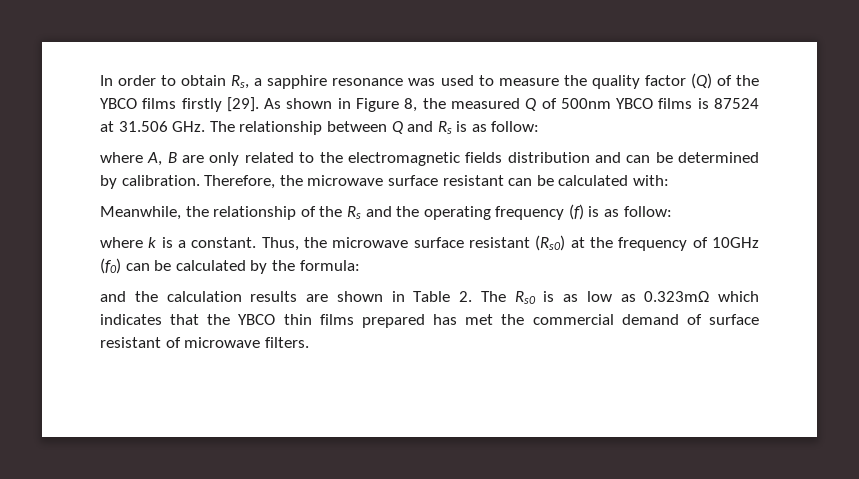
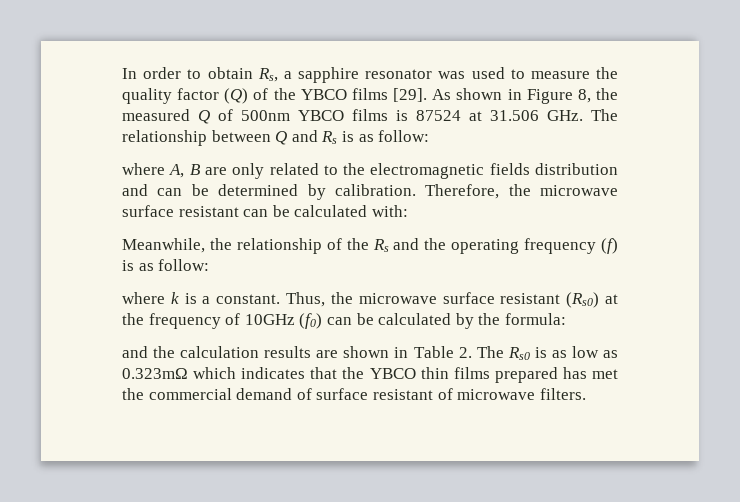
- In order to obtain Rs, a sapphire resonance was used to measure the quality factor (Q) of the YBCO films firstly [29].
+ In order to obtain Rs, a sapphire resonator was used to measure the quality factor (Q) of the YBCO films [29].

